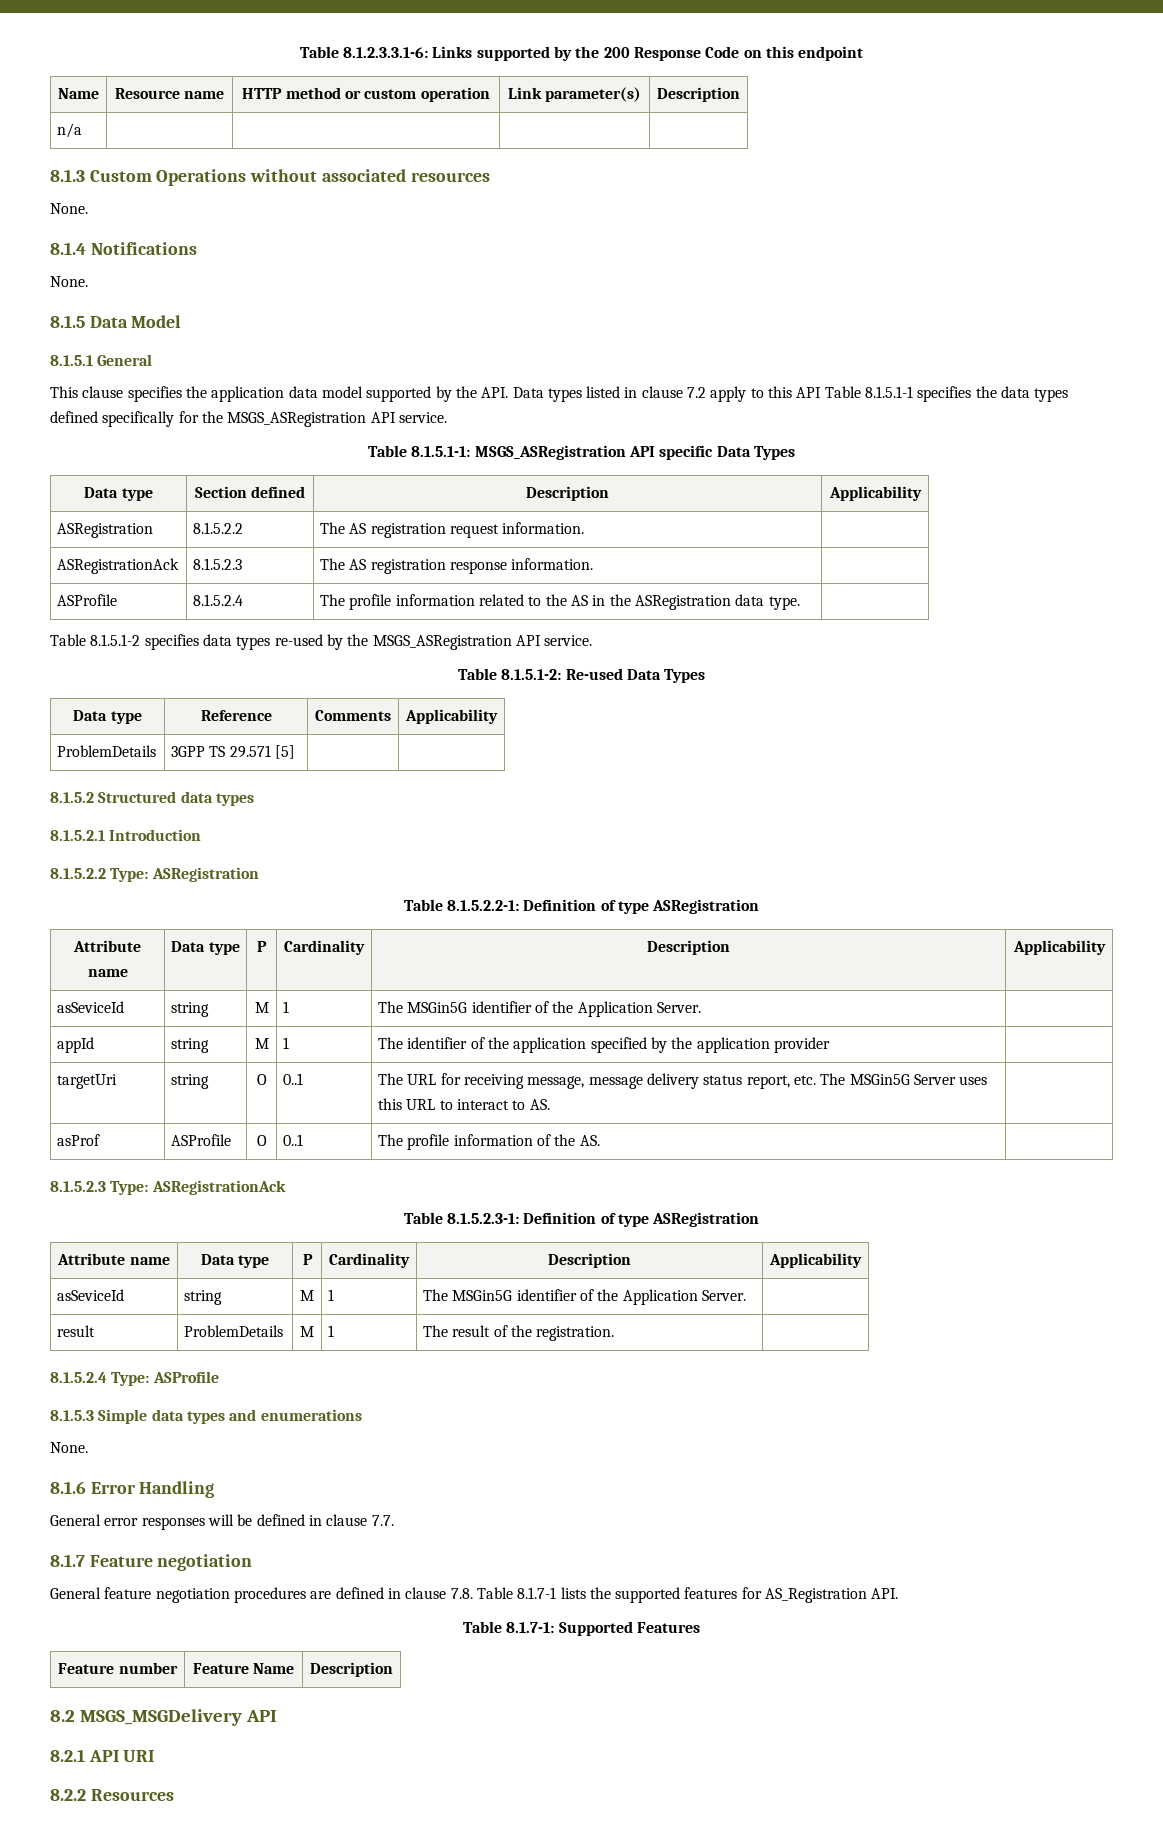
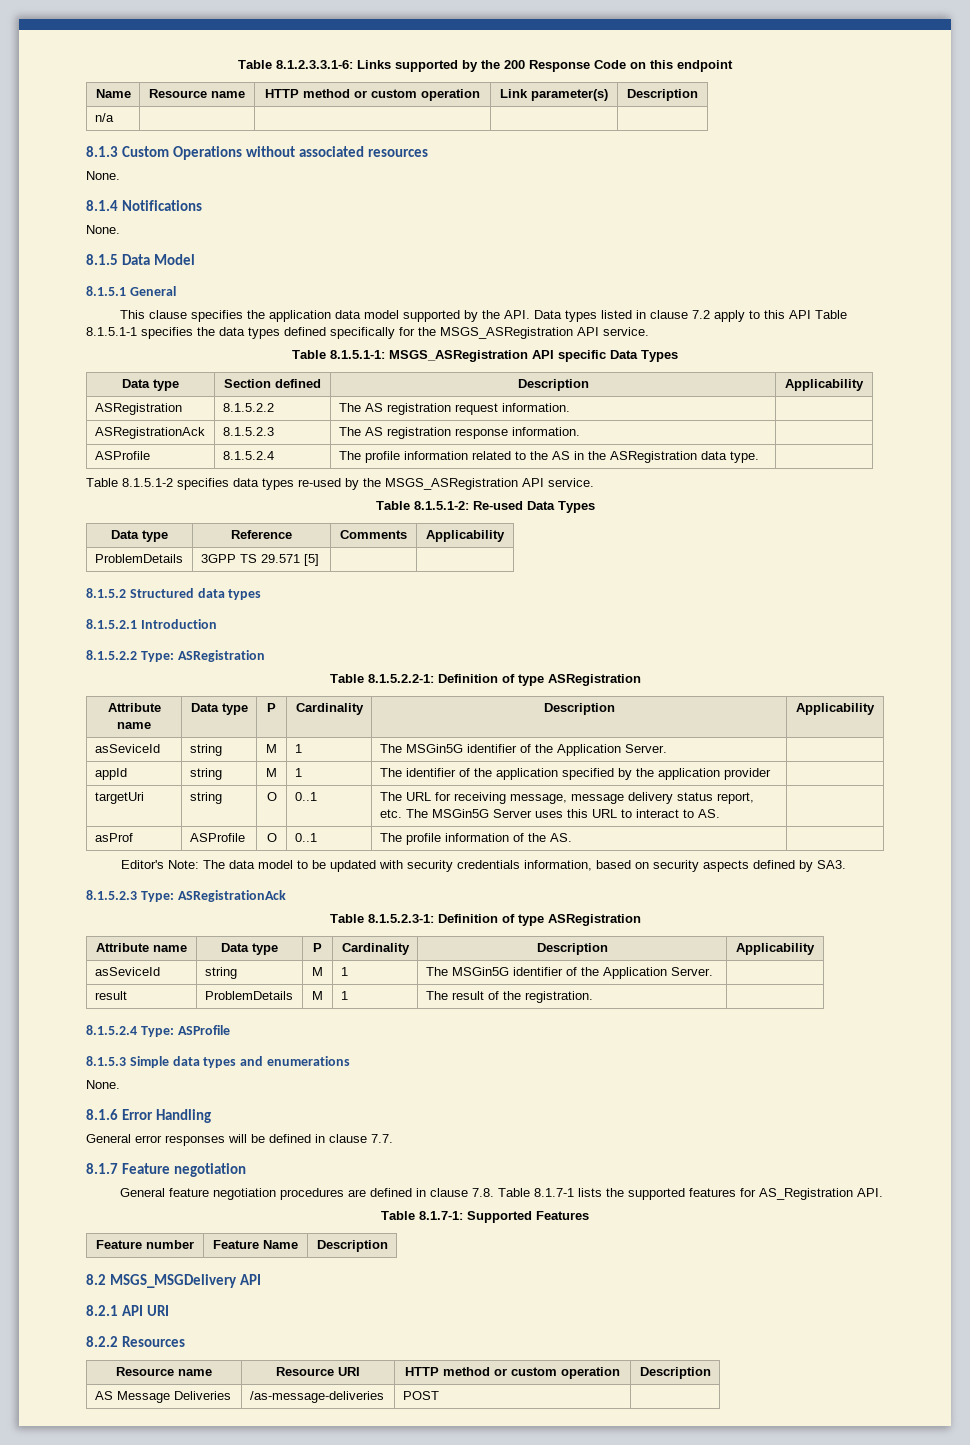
+ Editor's Note: The data model to be updated with security credentials information, based on security aspects defined by SA3.
+ Resource name | Resource URI | HTTP method or custom operation | Description
+ AS Message Deliveries | /as-message-deliveries | POST |

